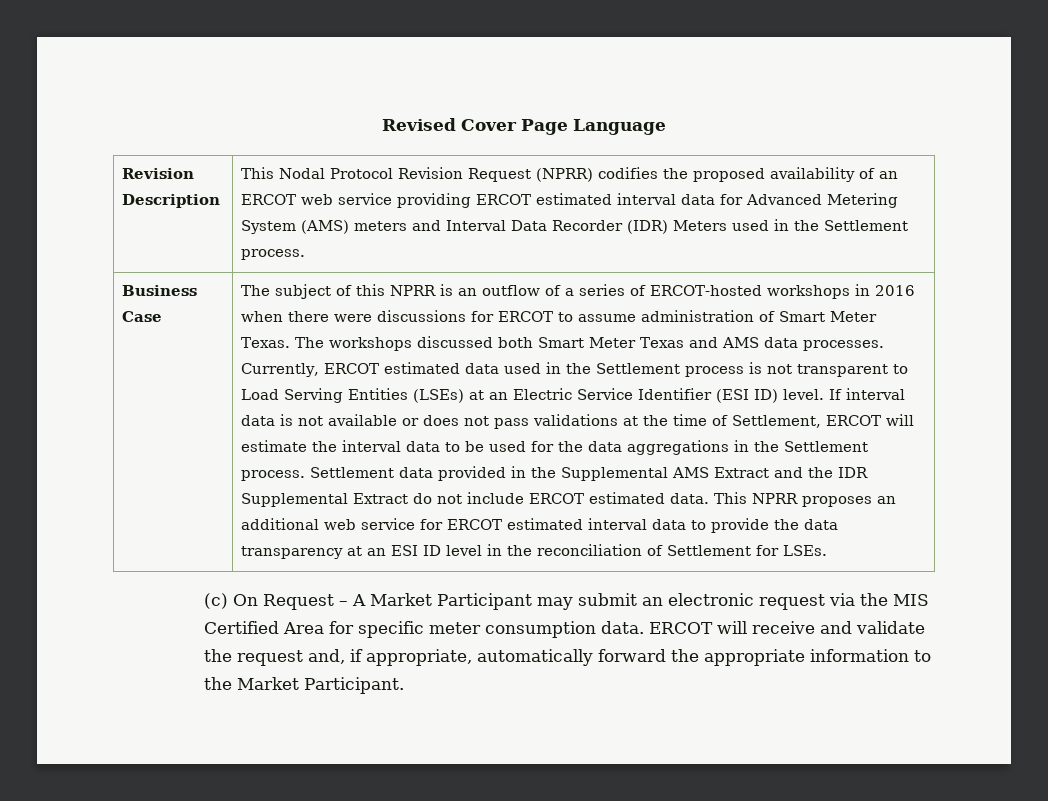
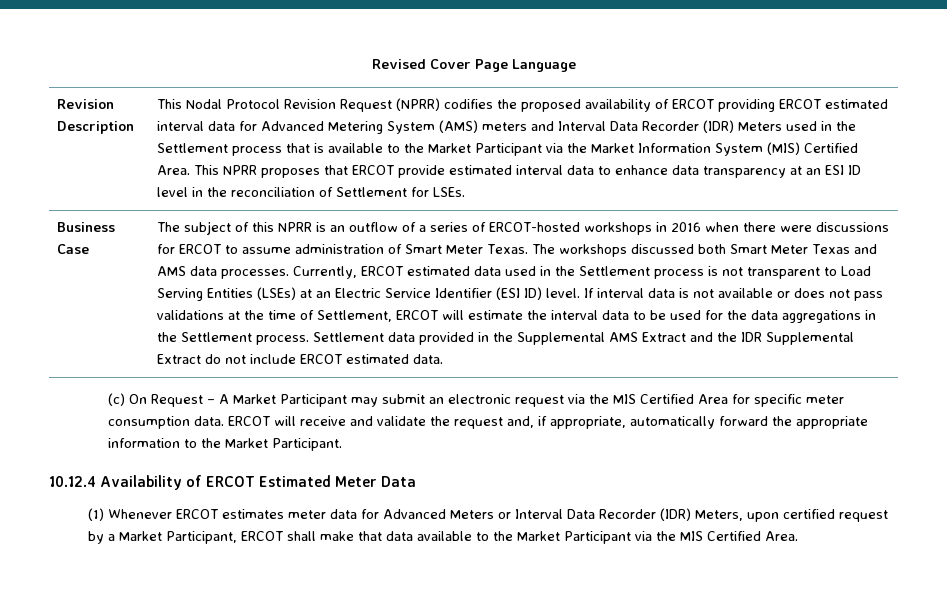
- This Nodal Protocol Revision Request (NPRR) codifies the proposed availability of an ERCOT web service providing ERCOT estimated interval data for Advanced Metering System (AMS) meters and Interval Data Recorder (IDR) Meters used in the Settlement process.
+ This Nodal Protocol Revision Request (NPRR) codifies the proposed availability of ERCOT providing ERCOT estimated interval data for Advanced Metering System (AMS) meters and Interval Data Recorder (IDR) Meters used in the Settlement process that is available to the Market Participant via the Market Information System (MIS) Certified Area. This NPRR proposes that ERCOT provide estimated interval data to enhance data transparency at an ESI ID level in the reconciliation of Settlement for LSEs.
- This NPRR proposes an additional web service for ERCOT estimated interval data to provide the data transparency at an ESI ID level in the reconciliation of Settlement for LSEs.
+ 10.12.4 Availability of ERCOT Estimated Meter Data
+ (1) Whenever ERCOT estimates meter data for Advanced Meters or Interval Data Recorder (IDR) Meters, upon certified request by a Market Participant, ERCOT shall make that data available to the Market Participant via the MIS Certified Area.

